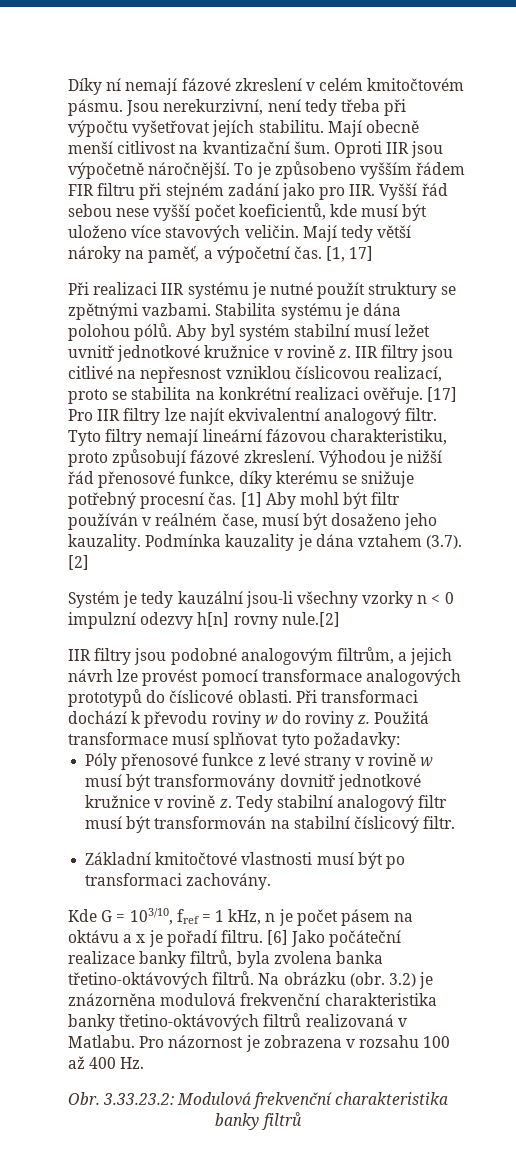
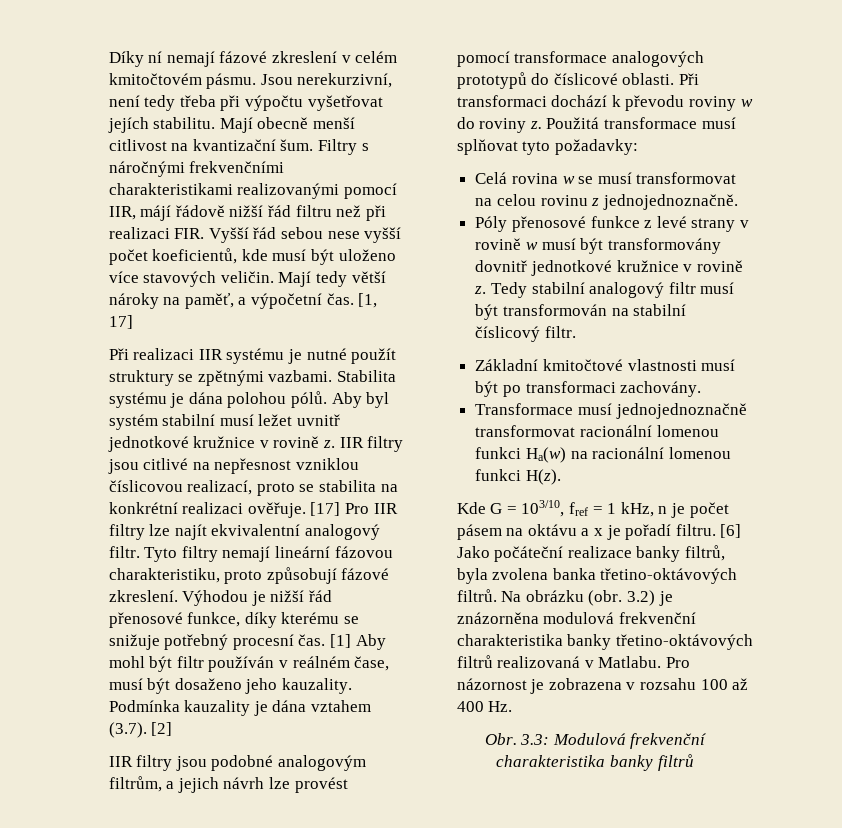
- Oproti IIR jsou výpočetně náročnější. To je způsobeno vyšším řádem FIR filtru při stejném zadání jako pro IIR. Vyšší řád sebou nese vyšší počet koeficientů, kde musí být uloženo více stavových veličin.
+ Filtry s náročnými frekvenčními charakteristikami realizovanými pomocí IIR, májí řádově nižší řád filtru než při realizaci FIR. Vyšší řád sebou nese vyšší počet koeficientů, kde musí být uloženo více stavových veličin.
- Systém je tedy kauzální jsou-li všechny vzorky n < 0 impulzní odezvy h[n] rovny nule.[2]
+ Celá rovina w se musí transformovat na celou rovinu z jednojednoznačně.
+ Transformace musí jednojednoznačně transformovat racionální lomenou funkci Ha(w) na racionální lomenou funkci H(z).
- Obr. 3.33.23.2: Modulová frekvenční charakteristika banky filtrů
+ Obr. 3.3: Modulová frekvenční charakteristika banky filtrů

